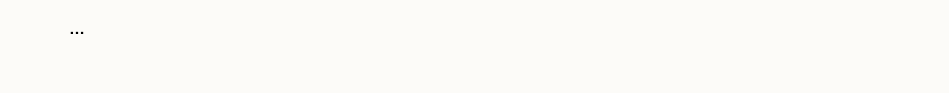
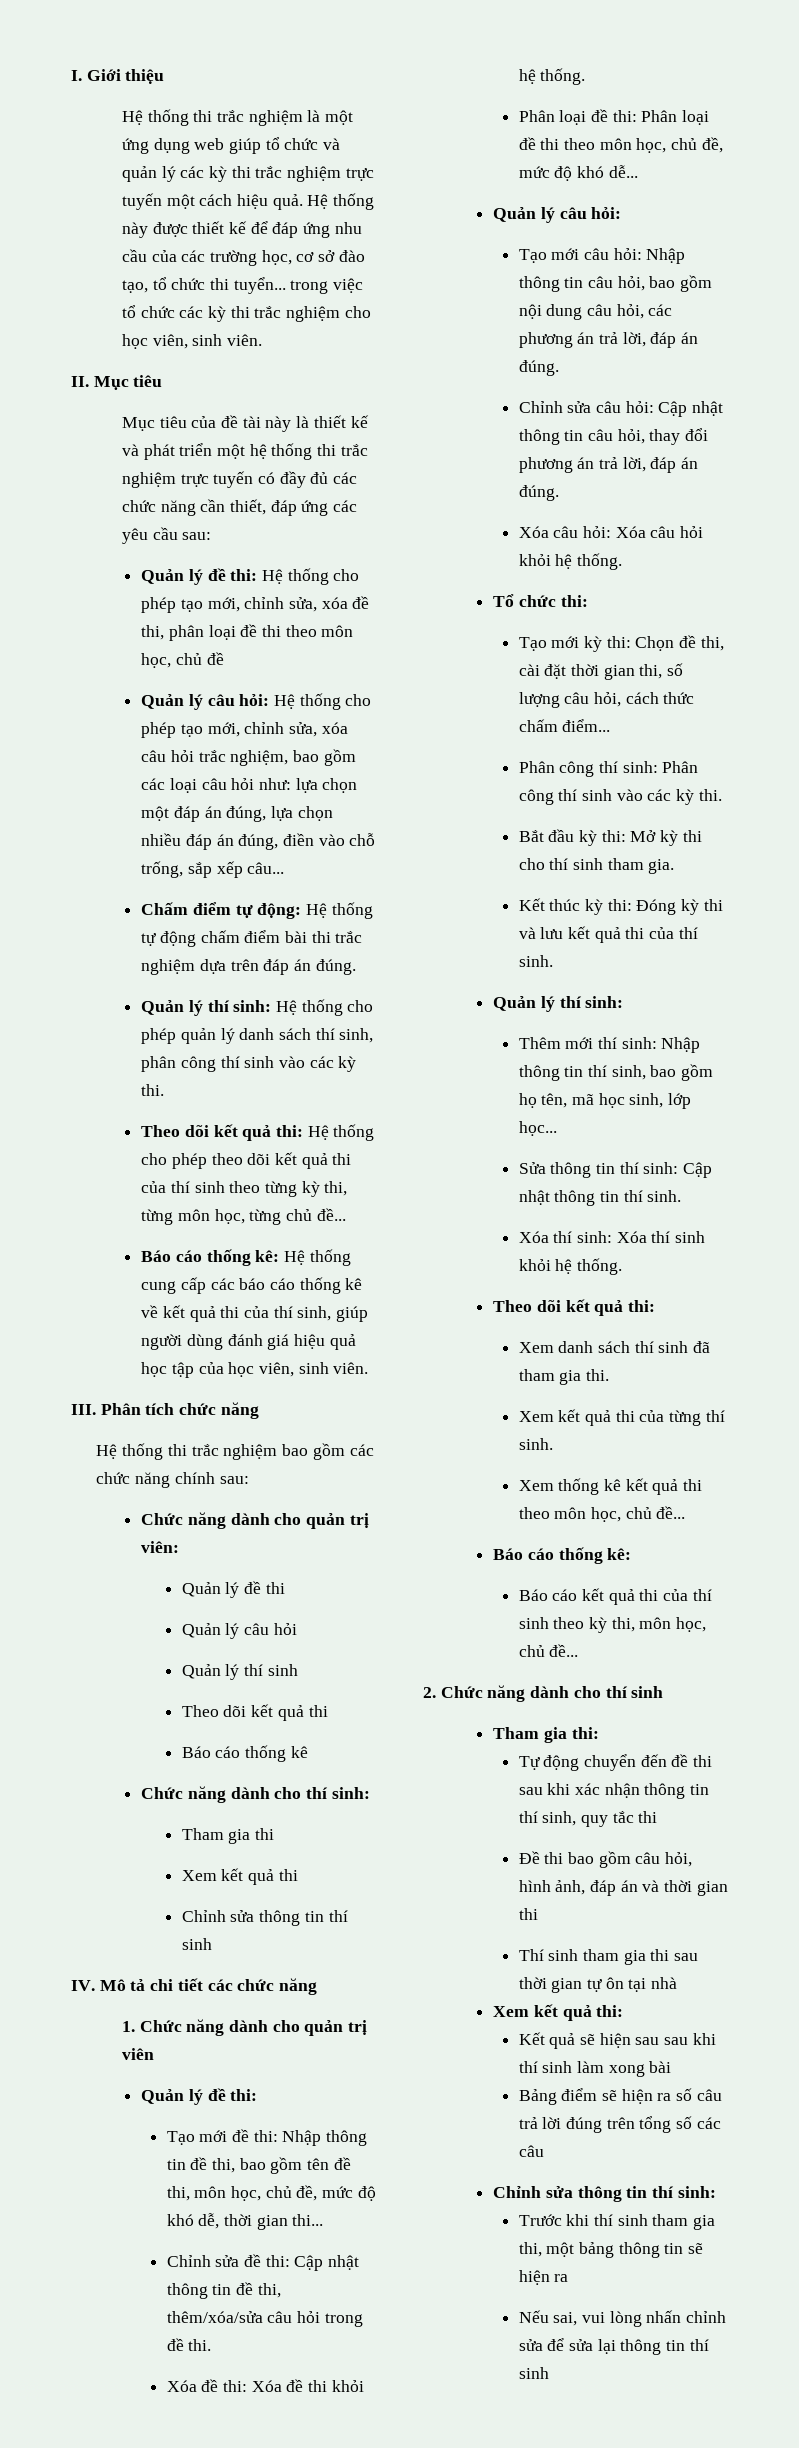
- …
+ I. Giới thiệu
+ Hệ thống thi trắc nghiệm là một ứng dụng web giúp tổ chức và quản lý các kỳ thi trắc nghiệm trực tuyến một cách hiệu quả. Hệ thống này được thiết kế để đáp ứng nhu cầu của các trường học, cơ sở đào tạo, tổ chức thi tuyển... trong việc tổ chức các kỳ thi trắc nghiệm cho học viên, sinh viên.
+ II. Mục tiêu
+ Mục tiêu của đề tài này là thiết kế và phát triển một hệ thống thi trắc nghiệm trực tuyến có đầy đủ các chức năng cần thiết, đáp ứng các yêu cầu sau:
+ Quản lý đề thi: Hệ thống cho phép tạo mới, chỉnh sửa, xóa đề thi, phân loại đề thi theo môn học, chủ đề
+ Quản lý câu hỏi: Hệ thống cho phép tạo mới, chỉnh sửa, xóa câu hỏi trắc nghiệm, bao gồm các loại câu hỏi như: lựa chọn một đáp án đúng, lựa chọn nhiều đáp án đúng, điền vào chỗ trống, sắp xếp câu...
+ Chấm điểm tự động: Hệ thống tự động chấm điểm bài thi trắc nghiệm dựa trên đáp án đúng.
+ Quản lý thí sinh: Hệ thống cho phép quản lý danh sách thí sinh, phân công thí sinh vào các kỳ thi.
+ Theo dõi kết quả thi: Hệ thống cho phép theo dõi kết quả thi của thí sinh theo từng kỳ thi, từng môn học, từng chủ đề...
+ Báo cáo thống kê: Hệ thống cung cấp các báo cáo thống kê về kết quả thi của thí sinh, giúp người dùng đánh giá hiệu quả học tập của học viên, sinh viên.
+ III. Phân tích chức năng
+ Hệ thống thi trắc nghiệm bao gồm các chức năng chính sau:
+ Chức năng dành cho quản trị viên:
+ Quản lý đề thi
+ Quản lý câu hỏi
+ Quản lý thí sinh
+ Theo dõi kết quả thi
+ Báo cáo thống kê
+ Chức năng dành cho thí sinh:
+ Tham gia thi
+ Xem kết quả thi
+ Chỉnh sửa thông tin thí sinh
+ IV. Mô tả chi tiết các chức năng
+ 1. Chức năng dành cho quản trị viên
+ Quản lý đề thi:
+ Tạo mới đề thi: Nhập thông tin đề thi, bao gồm tên đề thi, môn học, chủ đề, mức độ khó dễ, thời gian thi...
+ Chỉnh sửa đề thi: Cập nhật thông tin đề thi, thêm/xóa/sửa câu hỏi trong đề thi.
+ Xóa đề thi: Xóa đề thi khỏi hệ thống.
+ Phân loại đề thi: Phân loại đề thi theo môn học, chủ đề, mức độ khó dễ...
+ Quản lý câu hỏi:
+ Tạo mới câu hỏi: Nhập thông tin câu hỏi, bao gồm nội dung câu hỏi, các phương án trả lời, đáp án đúng.
+ Chỉnh sửa câu hỏi: Cập nhật thông tin câu hỏi, thay đổi phương án trả lời, đáp án đúng.
+ Xóa câu hỏi: Xóa câu hỏi khỏi hệ thống.
+ Tổ chức thi:
+ Tạo mới kỳ thi: Chọn đề thi, cài đặt thời gian thi, số lượng câu hỏi, cách thức chấm điểm...
+ Phân công thí sinh: Phân công thí sinh vào các kỳ thi.
+ Bắt đầu kỳ thi: Mở kỳ thi cho thí sinh tham gia.
+ Kết thúc kỳ thi: Đóng kỳ thi và lưu kết quả thi của thí sinh.
+ Quản lý thí sinh:
+ Thêm mới thí sinh: Nhập thông tin thí sinh, bao gồm họ tên, mã học sinh, lớp học...
+ Sửa thông tin thí sinh: Cập nhật thông tin thí sinh.
+ Xóa thí sinh: Xóa thí sinh khỏi hệ thống.
+ Theo dõi kết quả thi:
+ Xem danh sách thí sinh đã tham gia thi.
+ Xem kết quả thi của từng thí sinh.
+ Xem thống kê kết quả thi theo môn học, chủ đề...
+ Báo cáo thống kê:
+ Báo cáo kết quả thi của thí sinh theo kỳ thi, môn học, chủ đề...
+ 2. Chức năng dành cho thí sinh
+ Tham gia thi:
+ Tự động chuyển đến đề thi sau khi xác nhận thông tin thí sinh, quy tắc thi
+ Đề thi bao gồm câu hỏi, hình ảnh, đáp án và thời gian thi
+ Thí sinh tham gia thi sau thời gian tự ôn tại nhà
+ Xem kết quả thi:
+ Kết quả sẽ hiện sau sau khi thí sinh làm xong bài
+ Bảng điểm sẽ hiện ra số câu trả lời đúng trên tổng số các câu
+ Chỉnh sửa thông tin thí sinh:
+ Trước khi thí sinh tham gia thi, một bảng thông tin sẽ hiện ra
+ Nếu sai, vui lòng nhấn chỉnh sửa để sửa lại thông tin thí sinh

